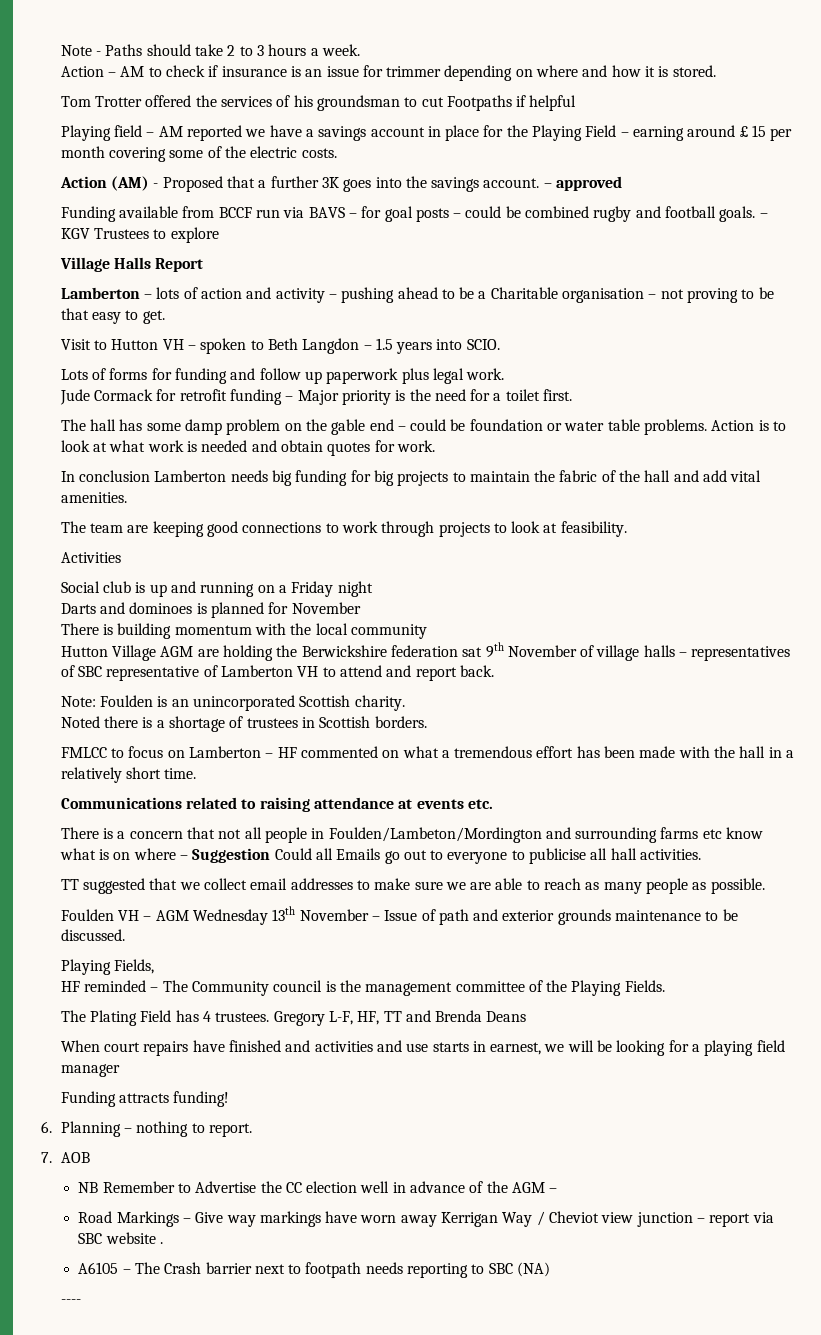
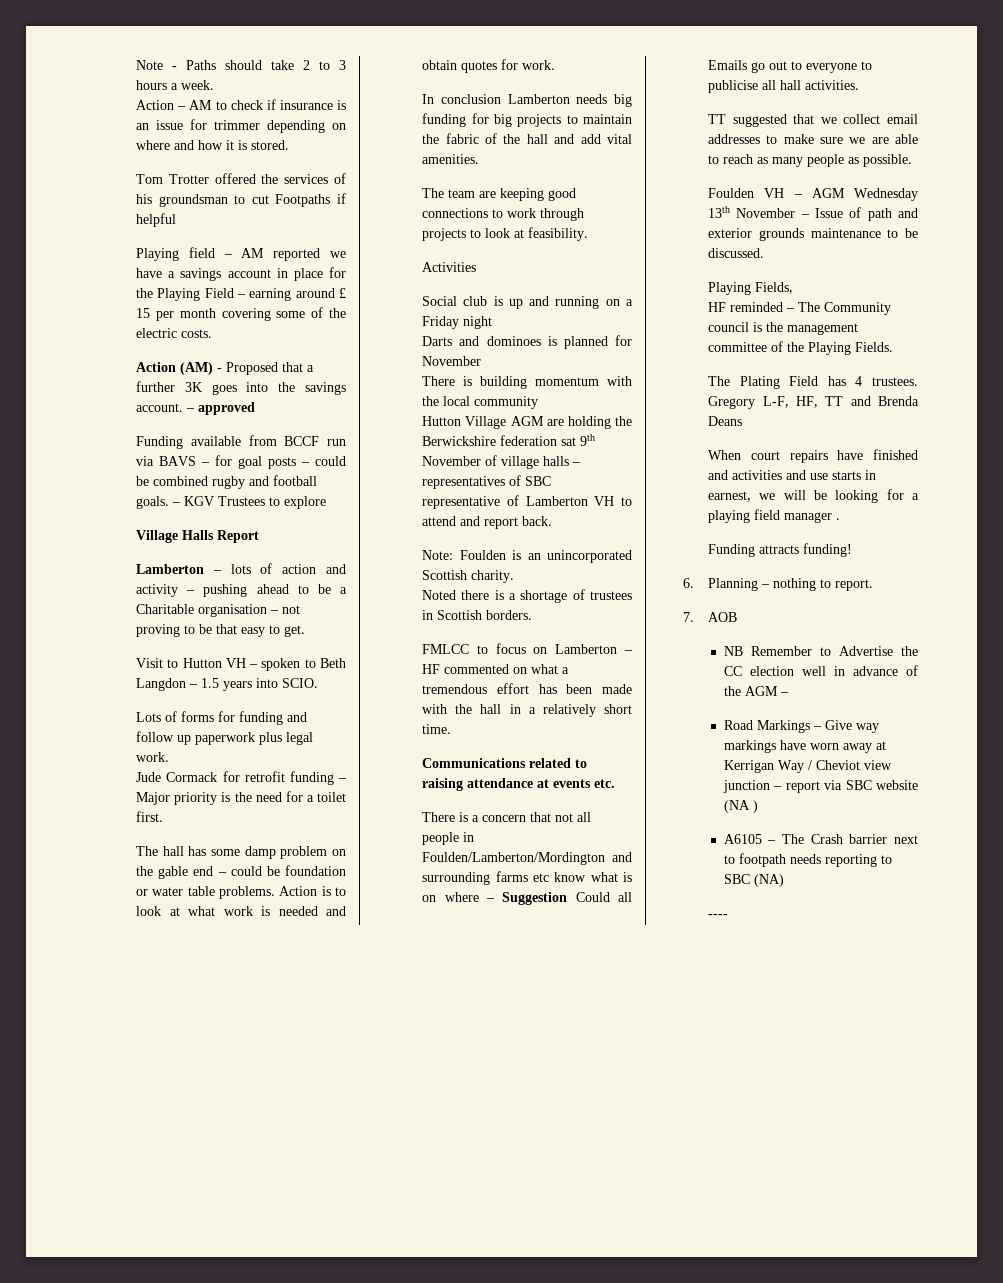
- There is a concern that not all people in Foulden/Lambeton/Mordington and surrounding farms etc know what is on where – Suggestion Could all Emails go out to everyone to publicise all hall activities.
+ There is a concern that not all people in Foulden/Lamberton/Mordington and surrounding farms etc know what is on where – Suggestion Could all Emails go out to everyone to publicise all hall activities.
- When court repairs have finished and activities and use starts in earnest, we will be looking for a playing field manager
+ When court repairs have finished and activities and use starts in earnest, we will be looking for a playing field manager .
- Road Markings – Give way markings have worn away Kerrigan Way / Cheviot view junction – report via SBC website .
+ Road Markings – Give way markings have worn away at Kerrigan Way / Cheviot view junction – report via SBC website (NA )

